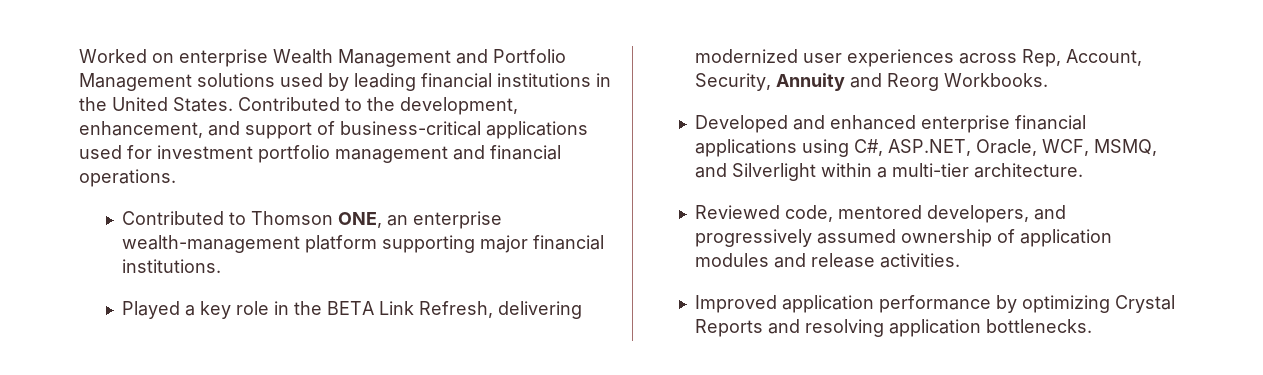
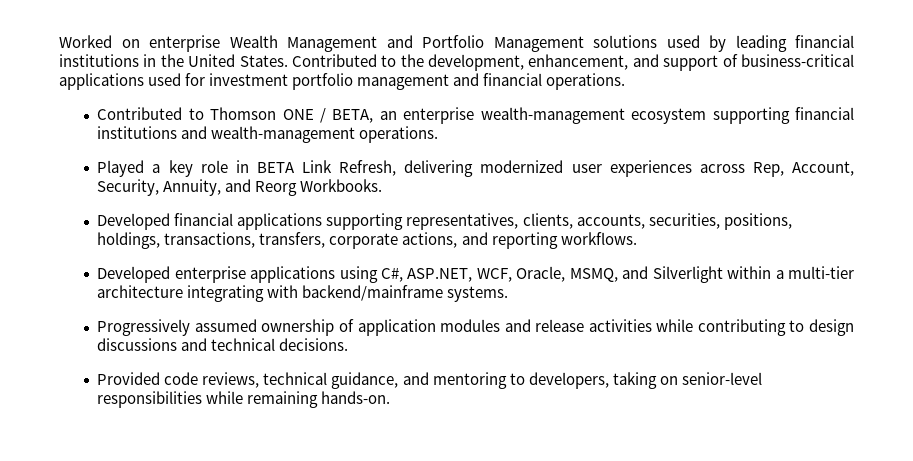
- Contributed to Thomson ONE, an enterprise wealth-management platform supporting major financial institutions.
+ Contributed to Thomson ONE / BETA, an enterprise wealth-management ecosystem supporting financial institutions and wealth-management operations.
- Played a key role in the BETA Link Refresh, delivering modernized user experiences across Rep, Account, Security, Annuity and Reorg Workbooks.
+ Played a key role in BETA Link Refresh, delivering modernized user experiences across Rep, Account, Security, Annuity, and Reorg Workbooks.
- Developed and enhanced enterprise financial applications using C#, ASP.NET, Oracle, WCF, MSMQ, and Silverlight within a multi-tier architecture.
- Reviewed code, mentored developers, and progressively assumed ownership of application modules and release activities.
- Improved application performance by optimizing Crystal Reports and resolving application bottlenecks.
+ Developed financial applications supporting representatives, clients, accounts, securities, positions, holdings, transactions, transfers, corporate actions, and reporting workflows.
+ Developed enterprise applications using C#, ASP.NET, WCF, Oracle, MSMQ, and Silverlight within a multi-tier architecture integrating with backend/mainframe systems.
+ Progressively assumed ownership of application modules and release activities while contributing to design discussions and technical decisions.
+ Provided code reviews, technical guidance, and mentoring to developers, taking on senior-level responsibilities while remaining hands-on.

